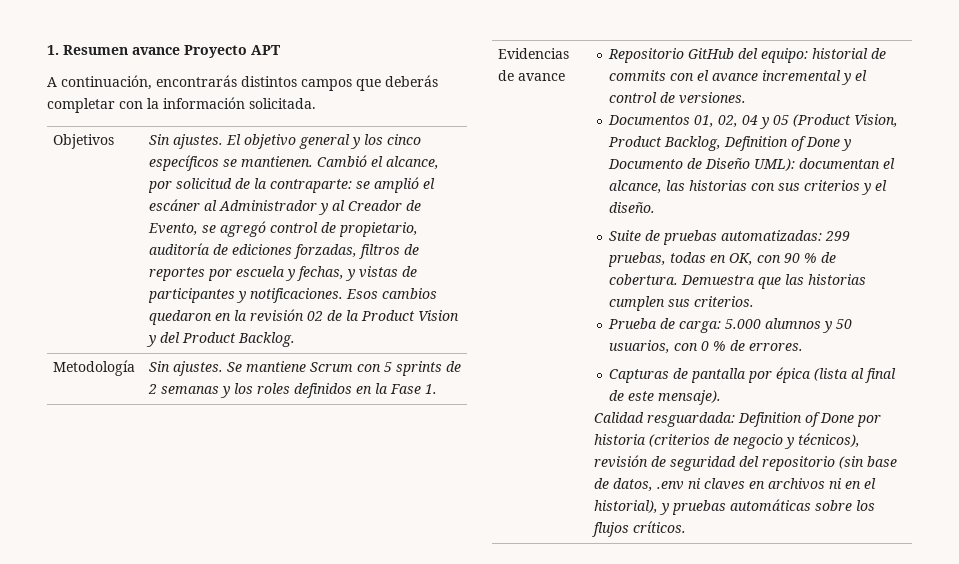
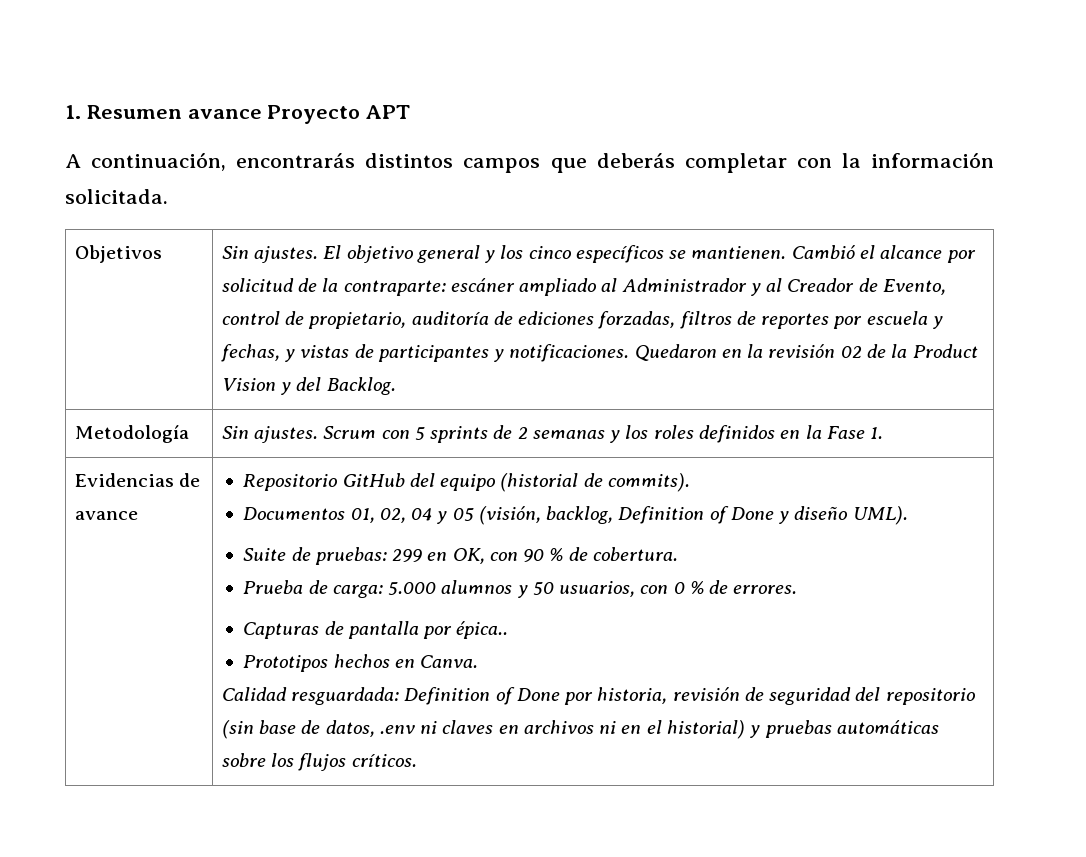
- Cambió el alcance, por solicitud de la contraparte: se amplió el escáner al Administrador y al Creador de Evento, se agregó control de propietario, auditoría de ediciones forzadas, filtros de reportes por escuela y fechas, y vistas de participantes y notificaciones.
+ Cambió el alcance por solicitud de la contraparte: escáner ampliado al Administrador y al Creador de Evento, control de propietario, auditoría de ediciones forzadas, filtros de reportes por escuela y fechas, y vistas de participantes y notificaciones.
- Esos cambios quedaron en la revisión 02 de la Product Vision y del Product Backlog.
+ Quedaron en la revisión 02 de la Product Vision y del Backlog.
- Metodología | Sin ajustes. Se mantiene Scrum con 5 sprints de 2 semanas y los roles definidos en la Fase 1.
+ Metodología | Sin ajustes. Scrum con 5 sprints de 2 semanas y los roles definidos en la Fase 1.
- Repositorio GitHub del equipo: historial de commits con el avance incremental y el control de versiones.
+ Repositorio GitHub del equipo (historial de commits).
- Documentos 01, 02, 04 y 05 (Product Vision, Product Backlog, Definition of Done y Documento de Diseño UML): documentan el alcance, las historias con sus criterios y el diseño.
- Suite de pruebas automatizadas: 299 pruebas, todas en OK, con 90 % de cobertura. Demuestra que las historias cumplen sus criterios.
+ Documentos 01, 02, 04 y 05 (visión, backlog, Definition of Done y diseño UML).
+ Suite de pruebas: 299 en OK, con 90 % de cobertura.
- Capturas de pantalla por épica (lista al final de este mensaje).
+ Capturas de pantalla por épica..
+ Prototipos hechos en Canva.
- Calidad resguardada: Definition of Done por historia (criterios de negocio y técnicos), revisión de seguridad del repositorio (sin base de datos, .env ni claves en archivos ni en el historial), y pruebas automáticas sobre los flujos críticos.
+ Calidad resguardada: Definition of Done por historia, revisión de seguridad del repositorio (sin base de datos, .env ni claves en archivos ni en el historial) y pruebas automáticas sobre los flujos críticos.

